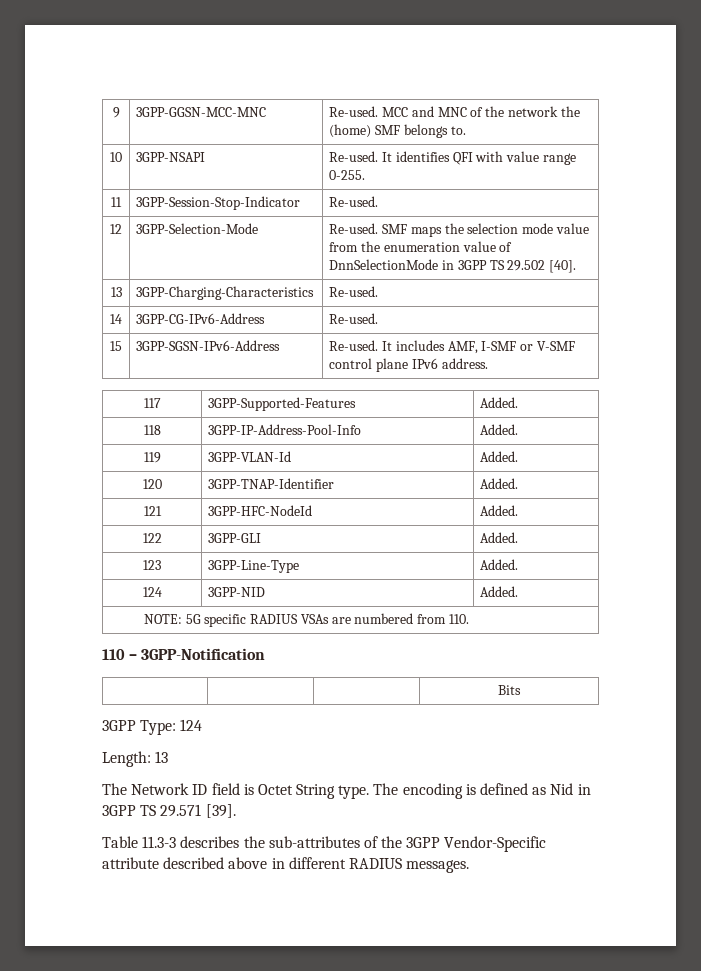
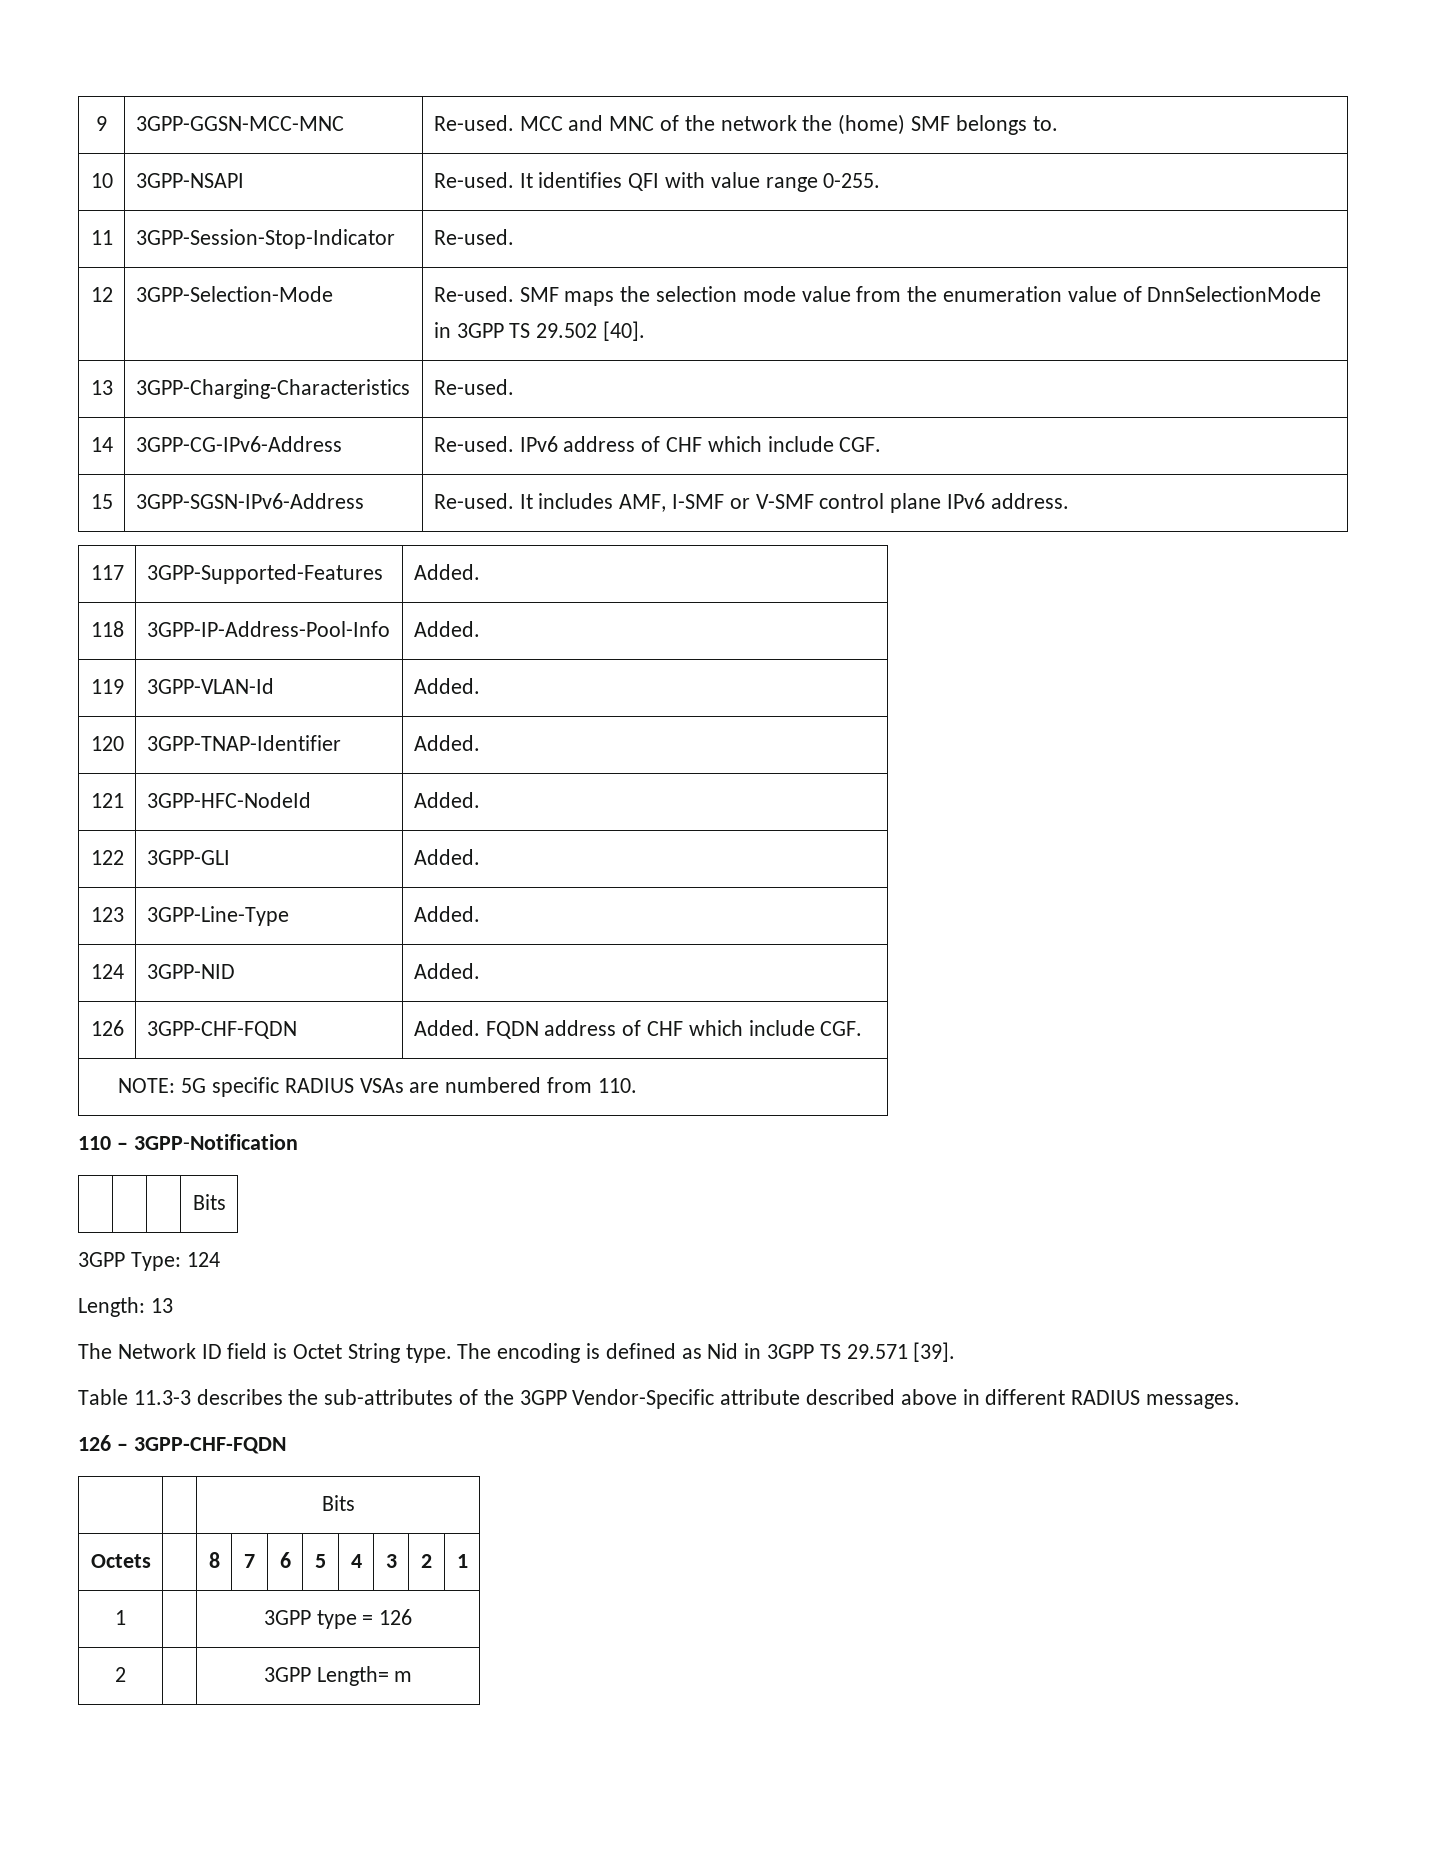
- 14 | 3GPP-CG-IPv6-Address | Re-used.
+ 14 | 3GPP-CG-IPv6-Address | Re-used. IPv6 address of CHF which include CGF.
+ 126 | 3GPP-CHF-FQDN | Added. FQDN address of CHF which include CGF.
+ 126 – 3GPP-CHF-FQDN
+ | | Bits
+ Octets | | 8 | 7 | 6 | 5 | 4 | 3 | 2 | 1
+ 1 | | 3GPP type = 126
+ 2 | | 3GPP Length= m

